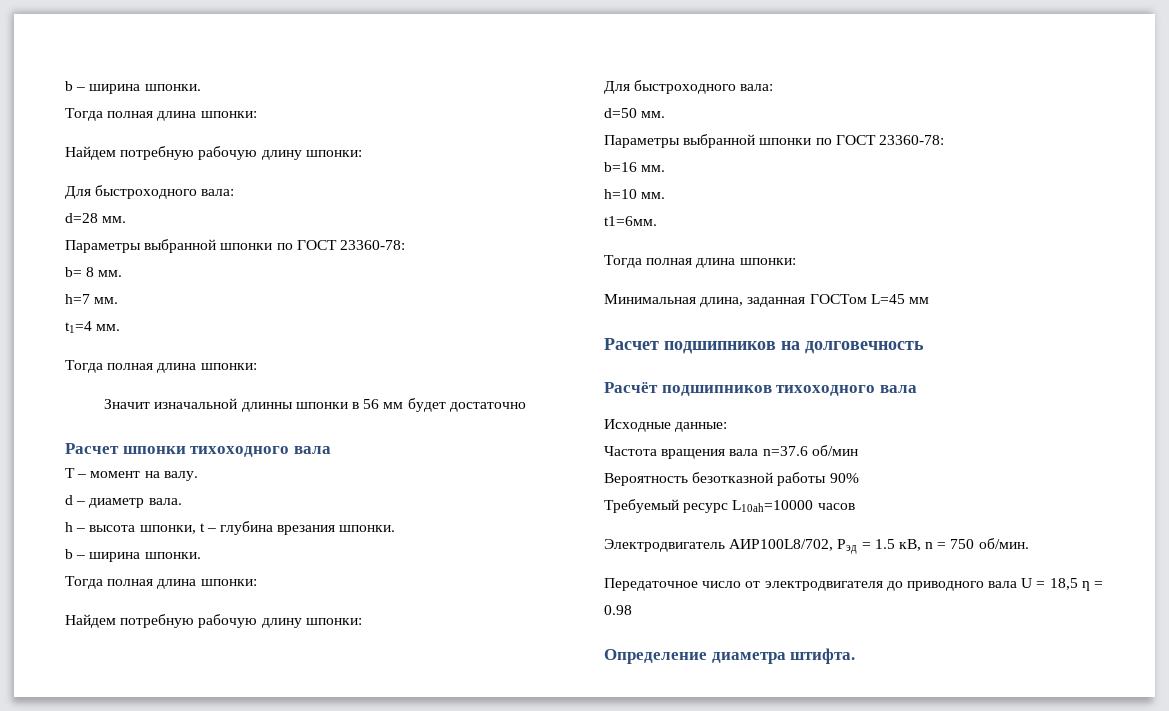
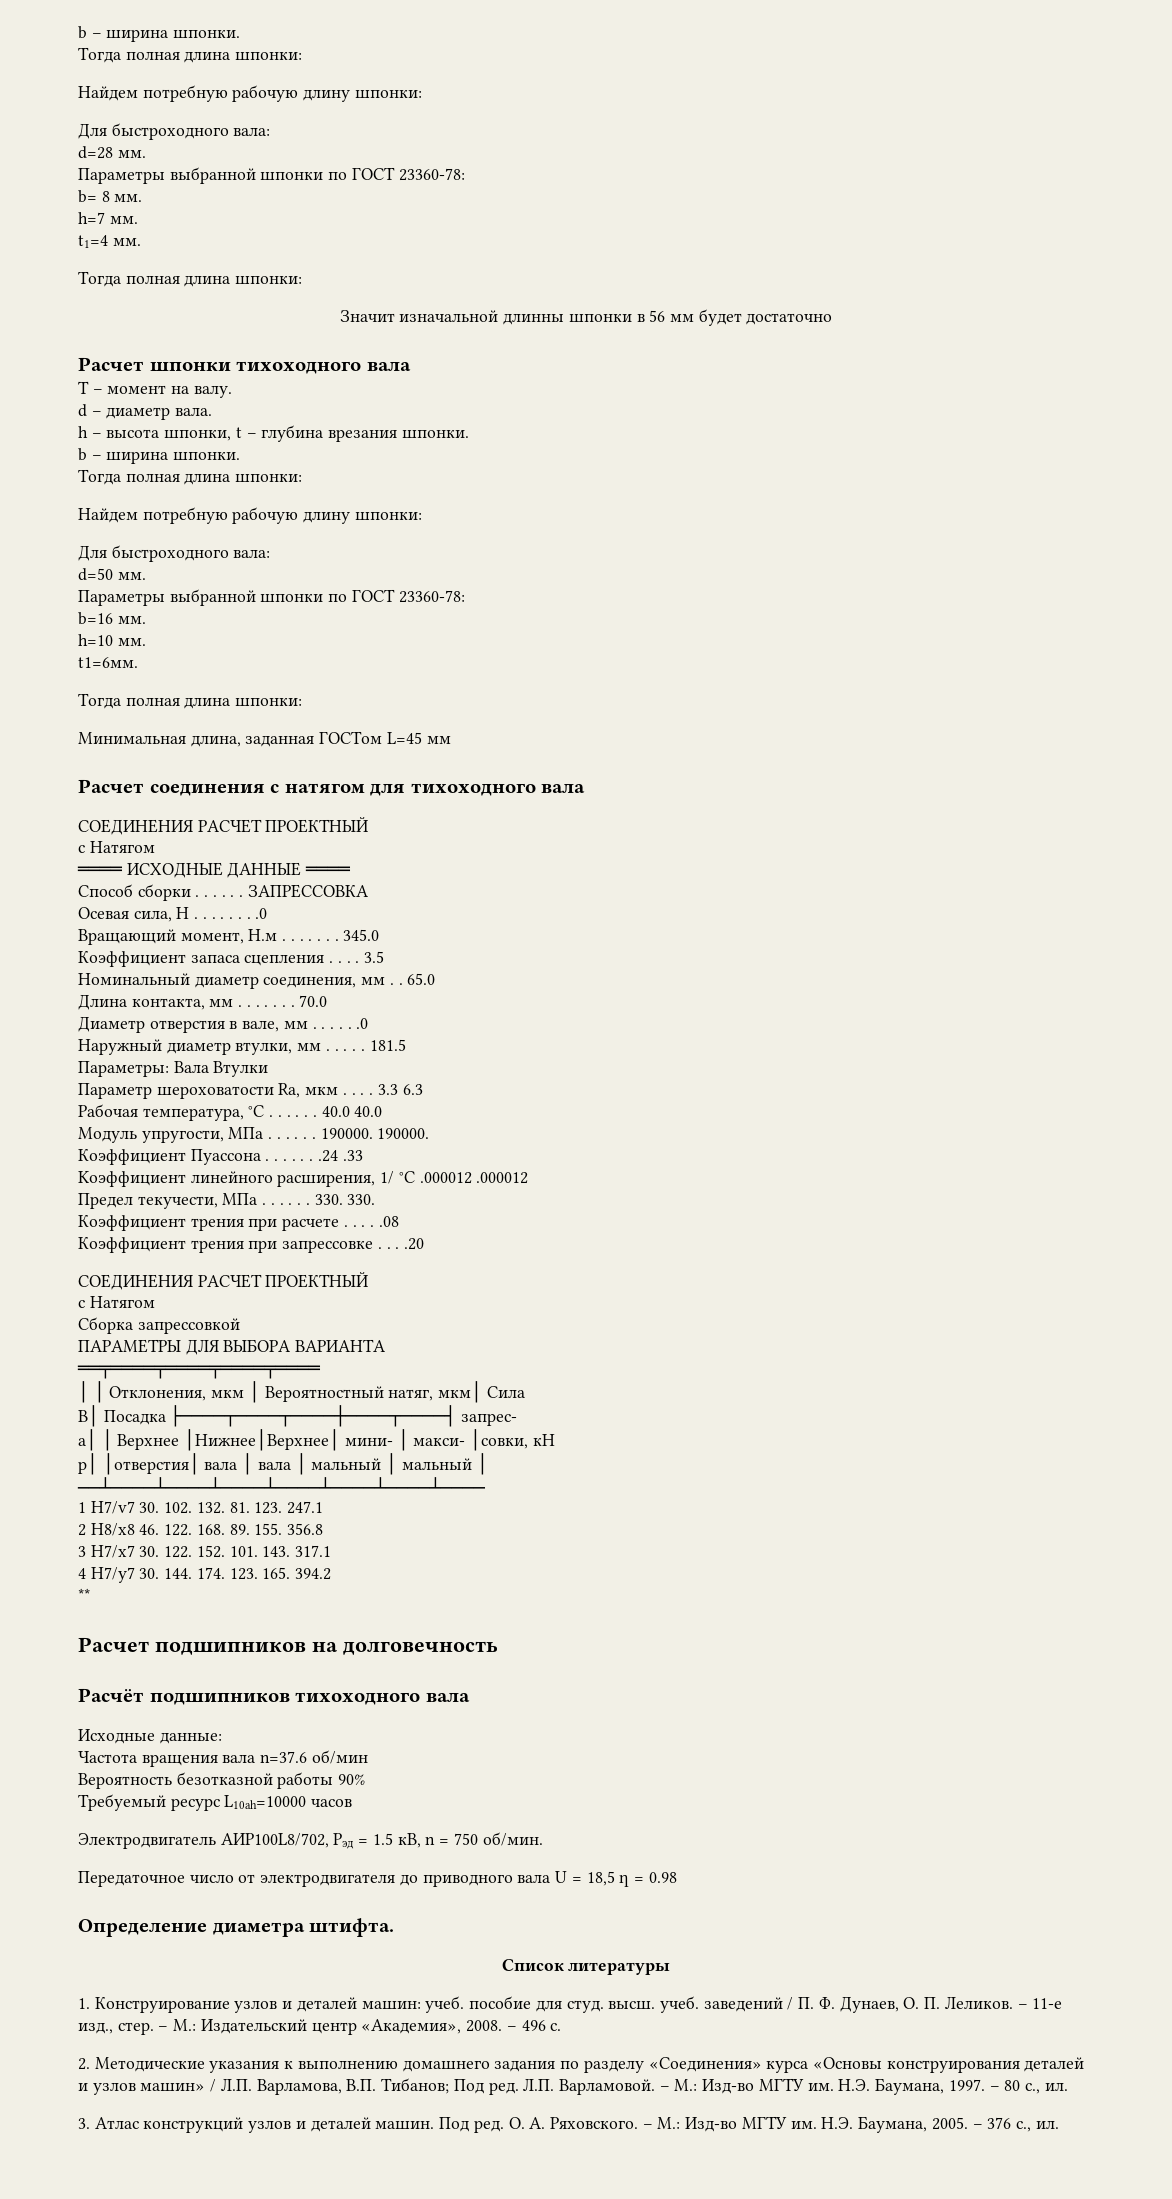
+ Расчет соединения с натягом для тихоходного вала
+ СОЕДИНЕНИЯ РАСЧЕТ ПРОЕКТНЫЙ
+ с Натягом
+ ════ ИСХОДНЫЕ ДАННЫЕ ════
+ Способ сборки . . . . . . ЗАПРЕССОВКА
+ Осевая сила, Н . . . . . . . .0
+ Вращающий момент, Н.м . . . . . . . 345.0
+ Коэффициент запаса сцепления . . . . 3.5
+ Номинальный диаметр соединения, мм . . 65.0
+ Длина контакта, мм . . . . . . . 70.0
+ Диаметр отверстия в вале, мм . . . . . .0
+ Наружный диаметр втулки, мм . . . . . 181.5
+ Параметры: Вала Втулки
+ Параметр шероховатости Ra, мкм . . . . 3.3 6.3
+ Рабочая температура, °C . . . . . . 40.0 40.0
+ Модуль упругости, МПа . . . . . . 190000. 190000.
+ Коэффициент Пуассона . . . . . . .24 .33
+ Kоэффициент линейного расширения, 1/ °C .000012 .000012
+ Предел текучести, МПа . . . . . . 330. 330.
+ Коэффициент трения при расчете . . . . .08
+ Коэффициент трения при запрессовке . . . .20
+ СОЕДИНЕНИЯ РАСЧЕТ ПРОЕКТНЫЙ
+ с Натягом
+ Сборка запрессовкой
+ ПАРАМЕТРЫ ДЛЯ ВЫБОРА ВАРИАНТА
+ ══╤════╤════╤════╤════
+ │ │ Отклонения, мкм │ Вероятностный натяг, мкм│ Сила
+ В│ Посадка ├────┬────┬────┼────┬────┤ запрес-
+ а│ │ Верхнее │Нижнее│Верхнее│ мини- │ макси- │совки, кН
+ р│ │отверстия│ вала │ вала │ мальный │ мальный │
+ ──┴────┴────┴────┴────┴────┴────┴────
+ 1 H7/v7 30. 102. 132. 81. 123. 247.1
+ 2 H8/x8 46. 122. 168. 89. 155. 356.8
+ 3 H7/x7 30. 122. 152. 101. 143. 317.1
+ 4 H7/y7 30. 144. 174. 123. 165. 394.2
+ **
+ Список литературы
+ 1. Конструирование узлов и деталей машин: учеб. пособие для студ. высш. учеб. заведений / П. Ф. Дунаев, О. П. Леликов. – 11-е изд., стер. – М.: Издательский центр «Академия», 2008. – 496 с.
+ 2. Методические указания к выполнению домашнего задания по разделу «Соединения» курса «Основы конструирования деталей и узлов машин» / Л.П. Варламова, В.П. Тибанов; Под ред. Л.П. Варламовой. – М.: Изд-во МГТУ им. Н.Э. Баумана, 1997. – 80 с., ил.
+ 3. Атлас конструкций узлов и деталей машин. Под ред. О. А. Ряховского. – М.: Изд-во МГТУ им. Н.Э. Баумана, 2005. – 376 с., ил.

